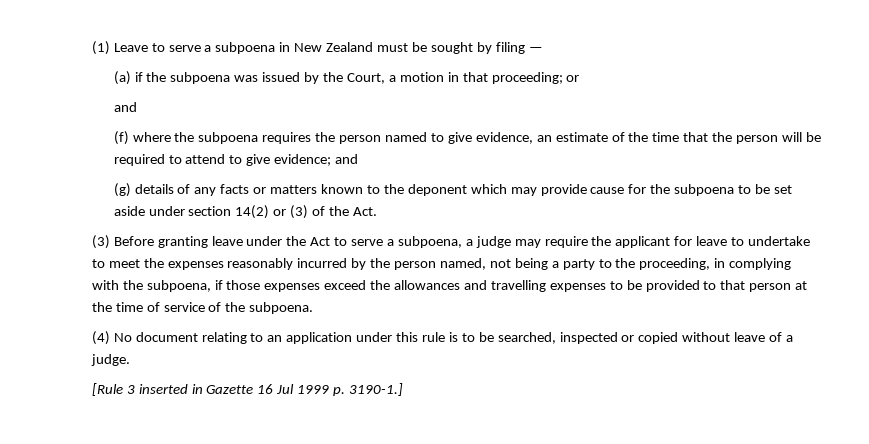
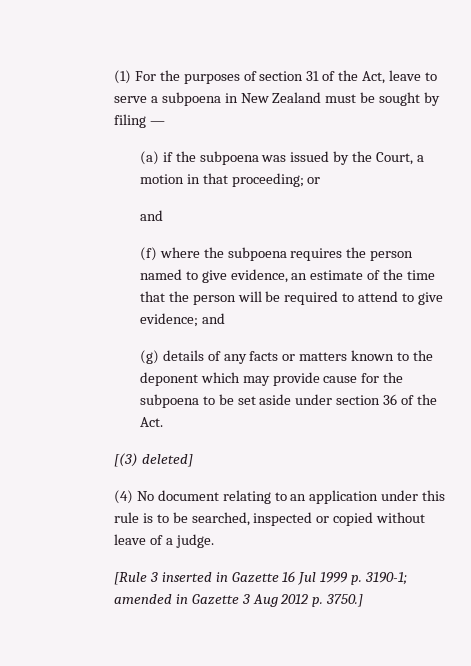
- (1) Leave to serve a subpoena in New Zealand must be sought by filing —
+ (1) For the purposes of section 31 of the Act, leave to serve a subpoena in New Zealand must be sought by filing —
- (g) details of any facts or matters known to the deponent which may provide cause for the subpoena to be set aside under section 14(2) or (3) of the Act.
+ (g) details of any facts or matters known to the deponent which may provide cause for the subpoena to be set aside under section 36 of the Act.
- (3) Before granting leave under the Act to serve a subpoena, a judge may require the applicant for leave to undertake to meet the expenses reasonably incurred by the person named, not being a party to the proceeding, in complying with the subpoena, if those expenses exceed the allowances and travelling expenses to be provided to that person at the time of service of the subpoena.
+ [(3) deleted]
- [Rule 3 inserted in Gazette 16 Jul 1999 p. 3190-1.]
+ [Rule 3 inserted in Gazette 16 Jul 1999 p. 3190-1; amended in Gazette 3 Aug 2012 p. 3750.]

